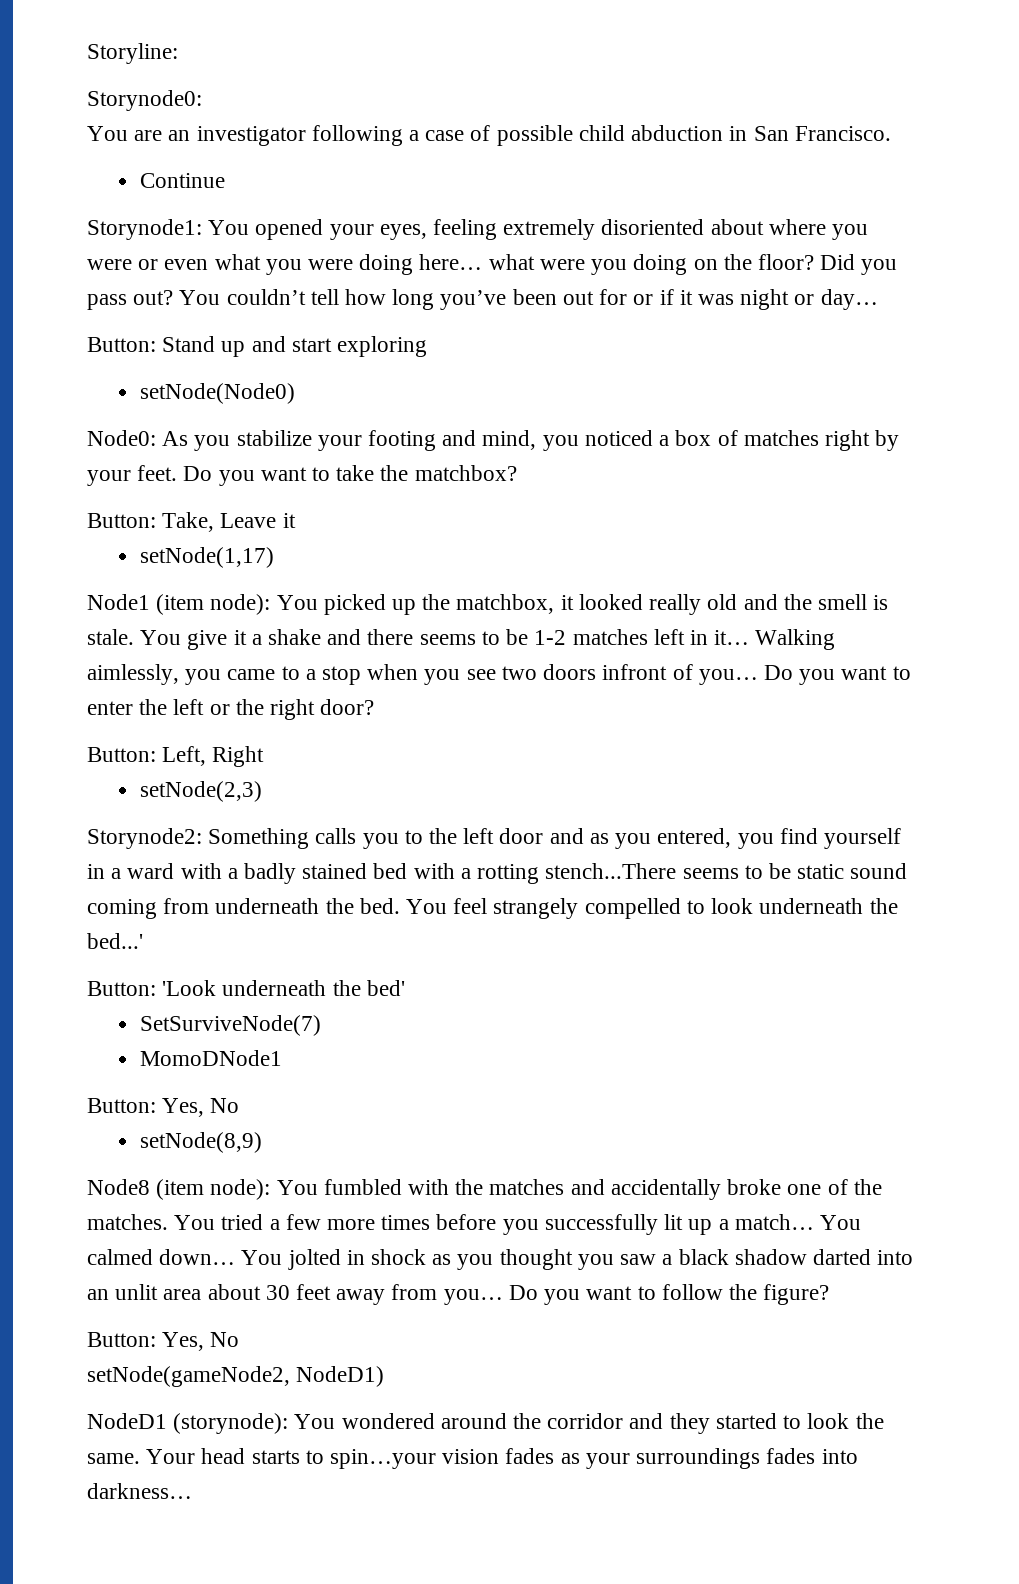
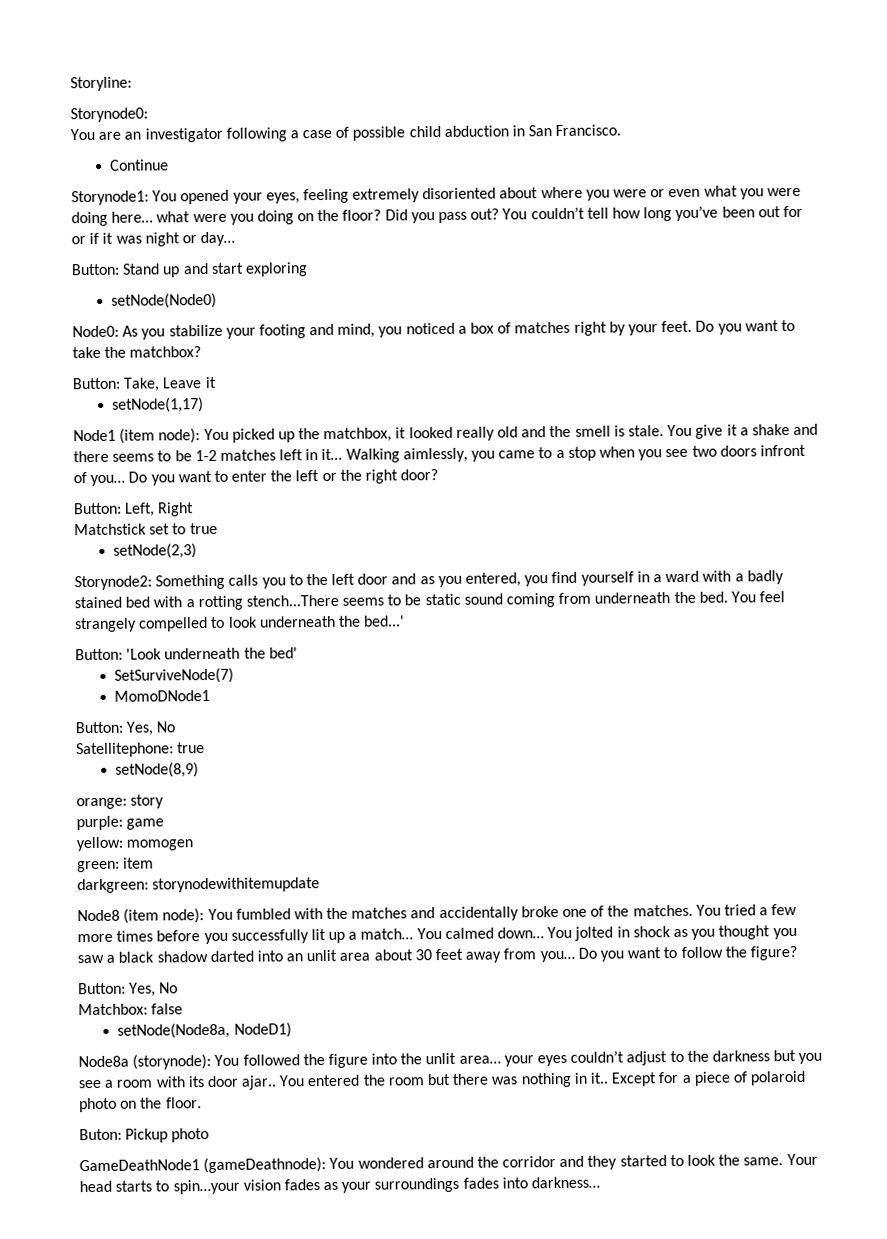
+ Matchstick set to true
+ Satellitephone: true
+ orange: story
+ purple: game
+ yellow: momogen
+ green: item
+ darkgreen: storynodewithitemupdate
- setNode(gameNode2, NodeD1)
+ Matchbox: false
+ setNode(Node8a, NodeD1)
- NodeD1 (storynode): You wondered around the corridor and they started to look the same.
+ Node8a (storynode): You followed the figure into the unlit area… your eyes couldn’t adjust to the darkness but you see a room with its door ajar.. You entered the room but there was nothing in it.. Except for a piece of polaroid photo on the floor.
+ Buton: Pickup photo
+ GameDeathNode1 (gameDeathnode): You wondered around the corridor and they started to look the same.

